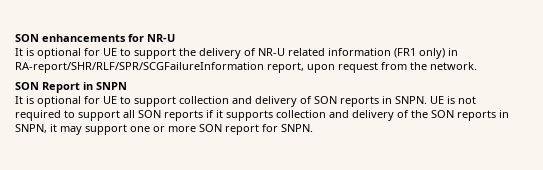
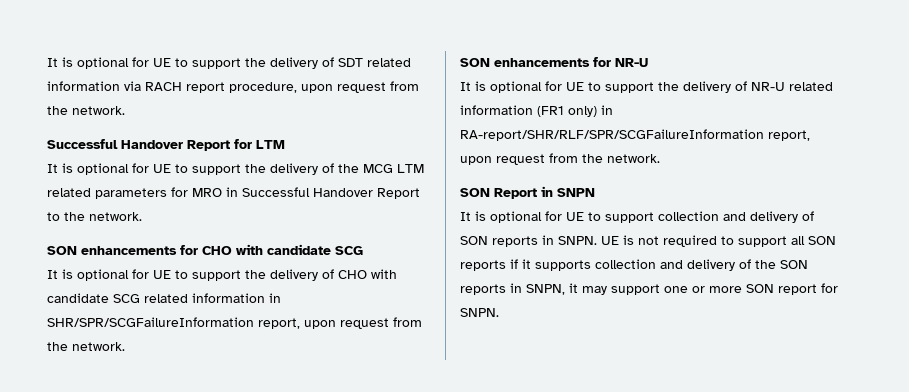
+ It is optional for UE to support the delivery of SDT related information via RACH report procedure, upon request from the network.
+ Successful Handover Report for LTM
+ It is optional for UE to support the delivery of the MCG LTM related parameters for MRO in Successful Handover Report to the network.
+ SON enhancements for CHO with candidate SCG
+ It is optional for UE to support the delivery of CHO with candidate SCG related information in SHR/SPR/SCGFailureInformation report, upon request from the network.

